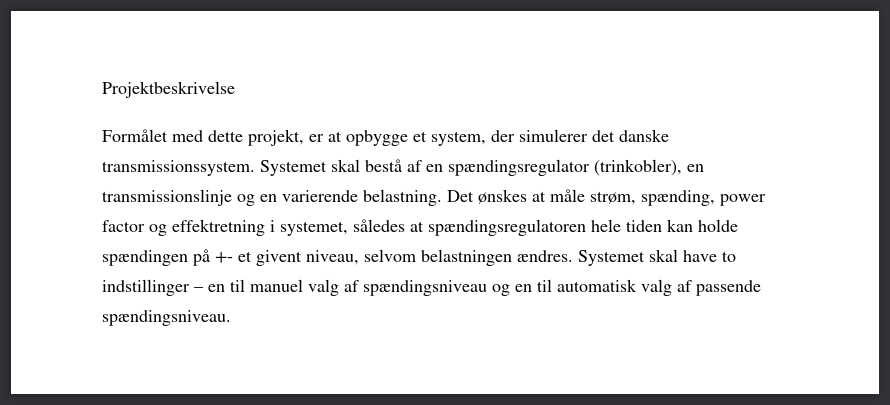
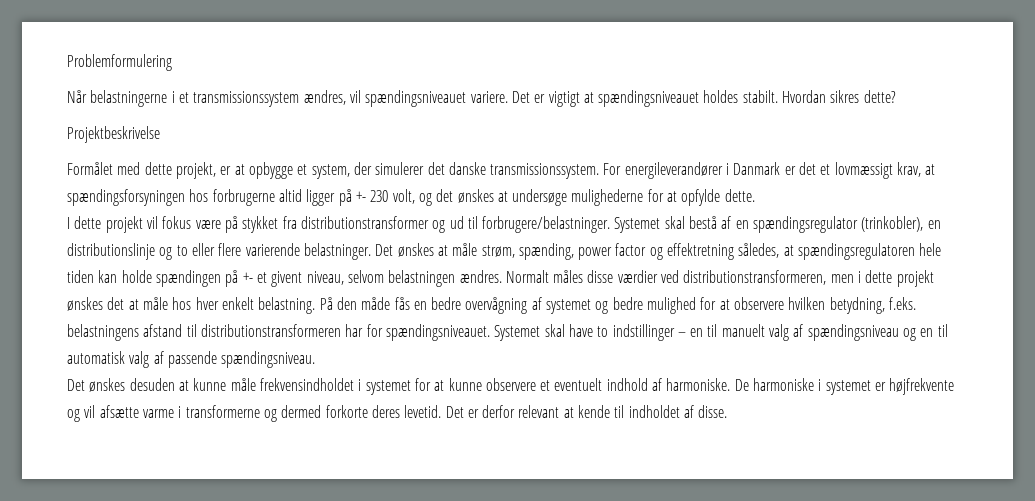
+ Problemformulering
+ Når belastningerne i et transmissionssystem ændres, vil spændingsniveauet variere. Det er vigtigt at spændingsniveauet holdes stabilt. Hvordan sikres dette?
+ For energileverandører i Danmark er det et lovmæssigt krav, at spændingsforsyningen hos forbrugerne altid ligger på +- 230 volt, og det ønskes at undersøge mulighederne for at opfylde dette.
+ I dette projekt vil fokus være på stykket fra distributionstransformer og ud til forbrugere/belastninger.
- Systemet skal bestå af en spændingsregulator (trinkobler), en transmissionslinje og en varierende belastning.
+ Systemet skal bestå af en spændingsregulator (trinkobler), en distributionslinje og to eller flere varierende belastninger.
- Det ønskes at måle strøm, spænding, power factor og effektretning i systemet, således at spændingsregulatoren hele tiden kan holde spændingen på +- et givent niveau, selvom belastningen ændres.
+ Det ønskes at måle strøm, spænding, power factor og effektretning således, at spændingsregulatoren hele tiden kan holde spændingen på +- et givent niveau, selvom belastningen ændres.
+ Normalt måles disse værdier ved distributionstransformeren, men i dette projekt ønskes det at måle hos hver enkelt belastning. På den måde fås en bedre overvågning af systemet og bedre mulighed for at observere hvilken betydning, f.eks. belastningens afstand til distributionstransformeren har for spændingsniveauet.
- Systemet skal have to indstillinger – en til manuel valg af spændingsniveau og en til automatisk valg af passende spændingsniveau.
+ Systemet skal have to indstillinger – en til manuelt valg af spændingsniveau og en til automatisk valg af passende spændingsniveau.
+ Det ønskes desuden at kunne måle frekvensindholdet i systemet for at kunne observere et eventuelt indhold af harmoniske. De harmoniske i systemet er højfrekvente og vil afsætte varme i transformerne og dermed forkorte deres levetid. Det er derfor relevant at kende til indholdet af disse.

